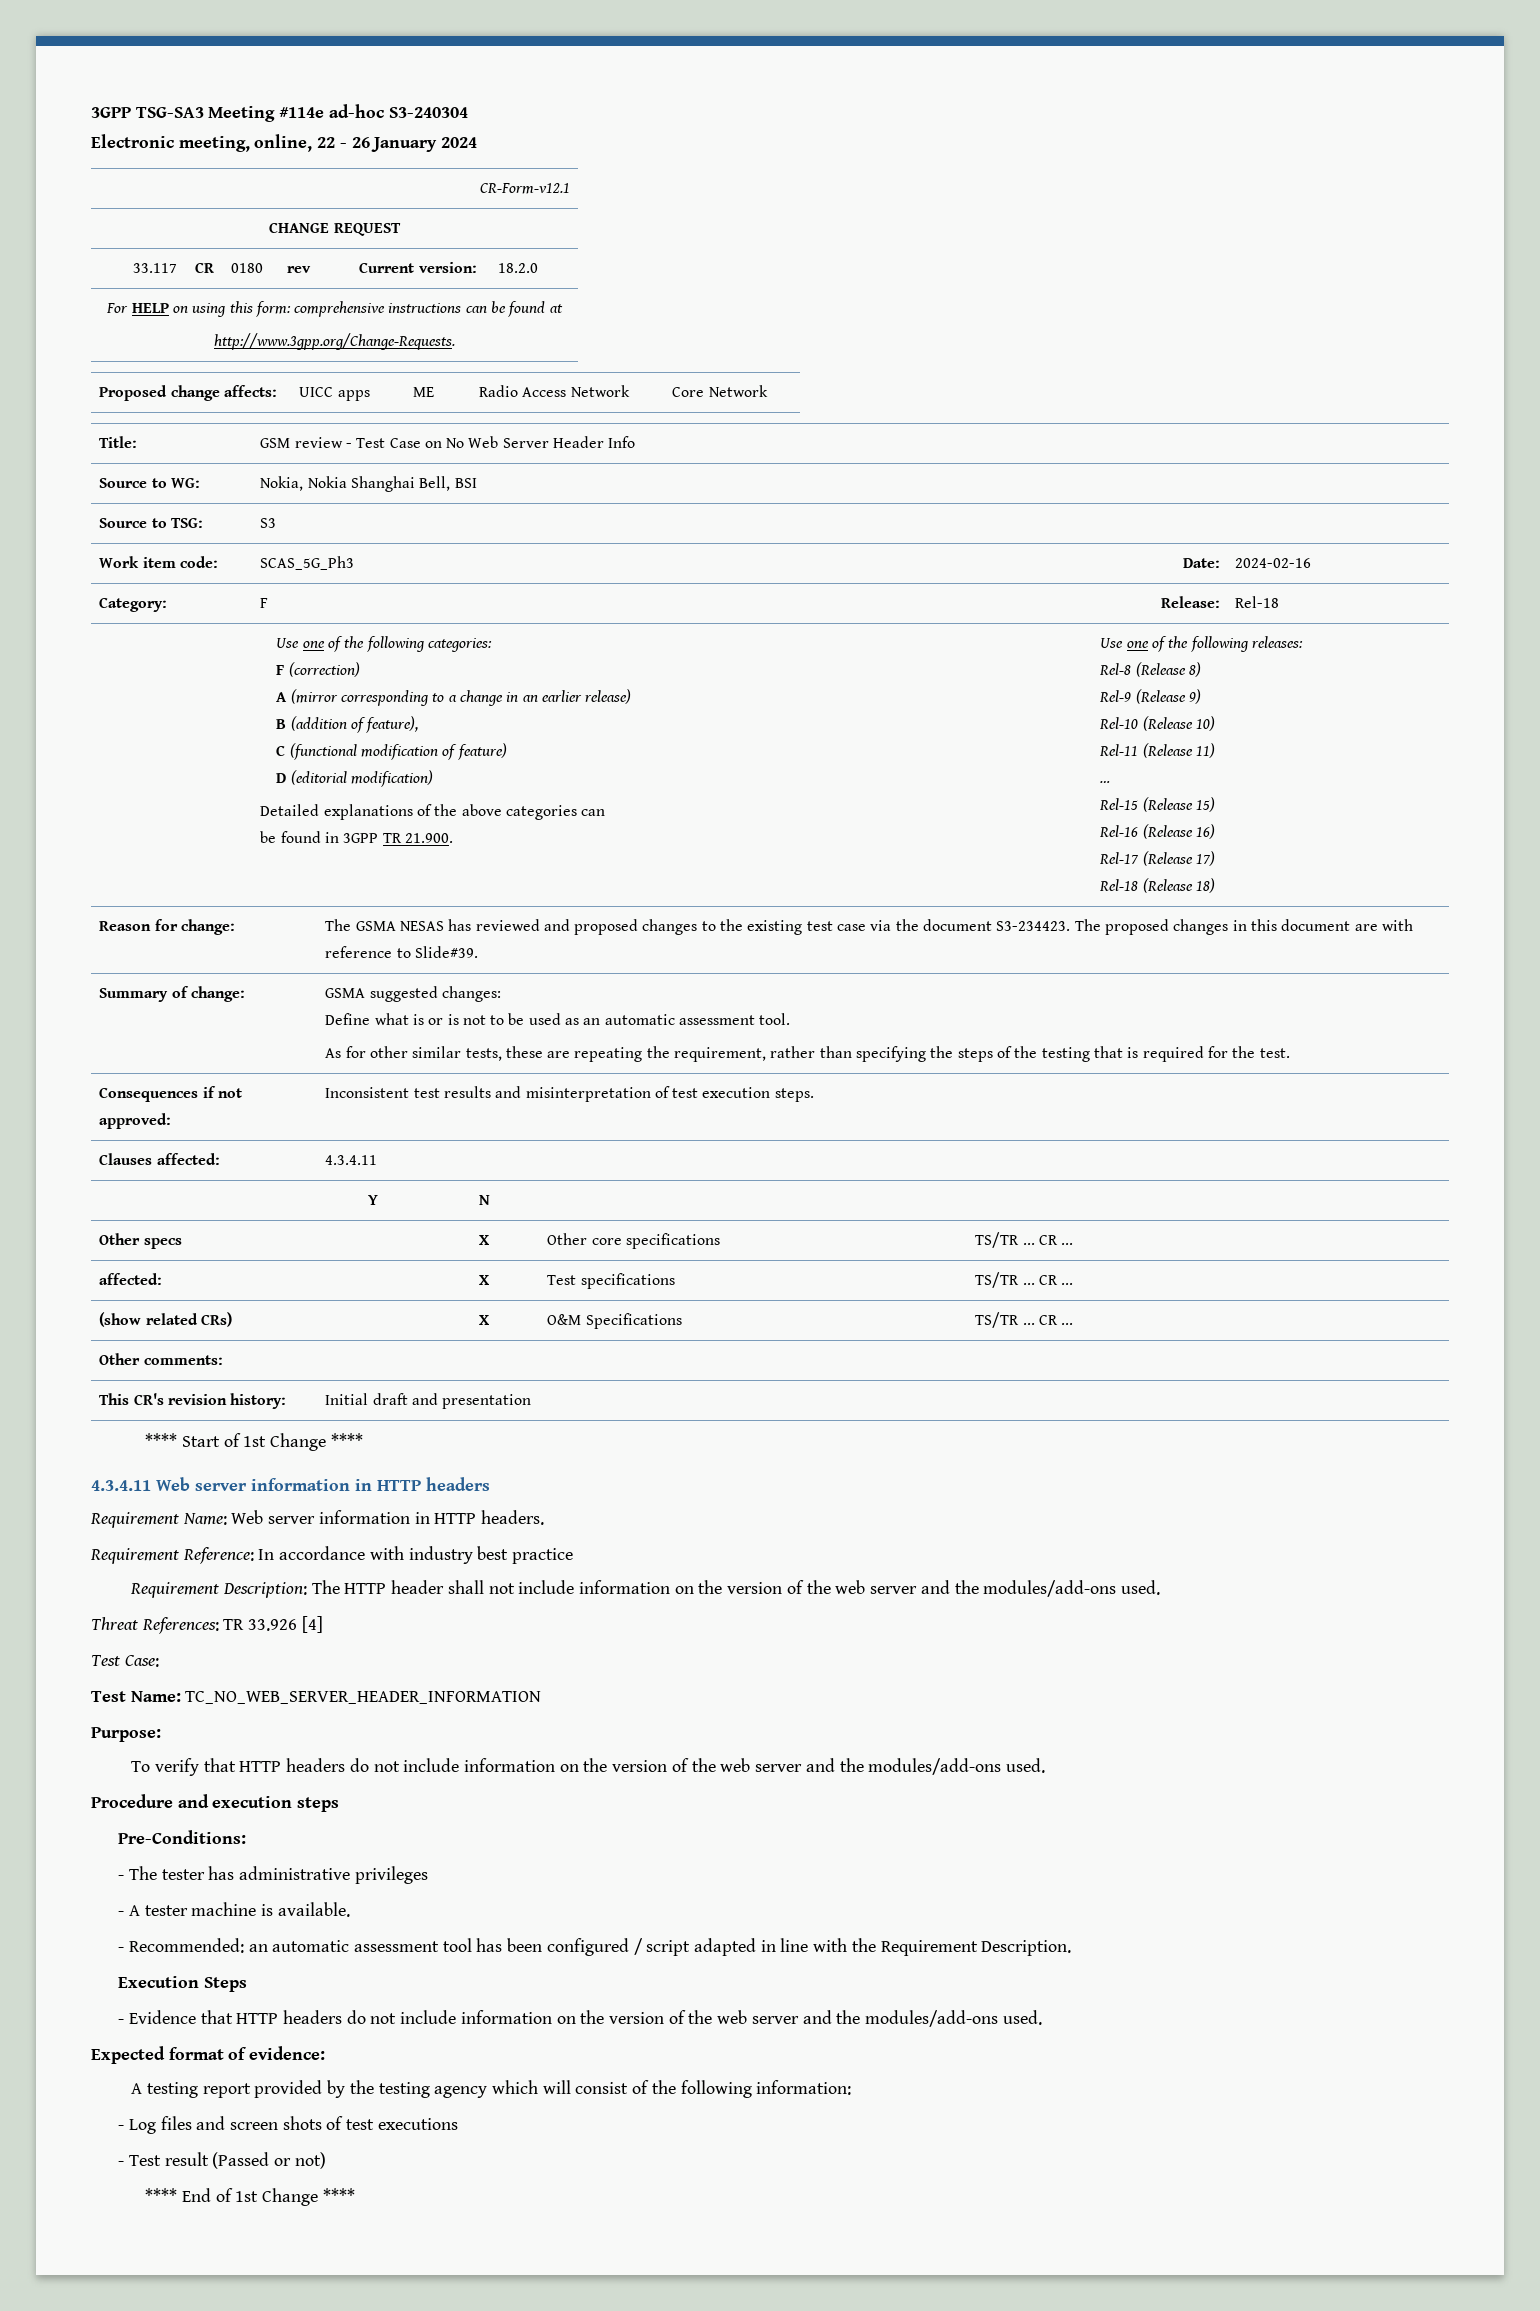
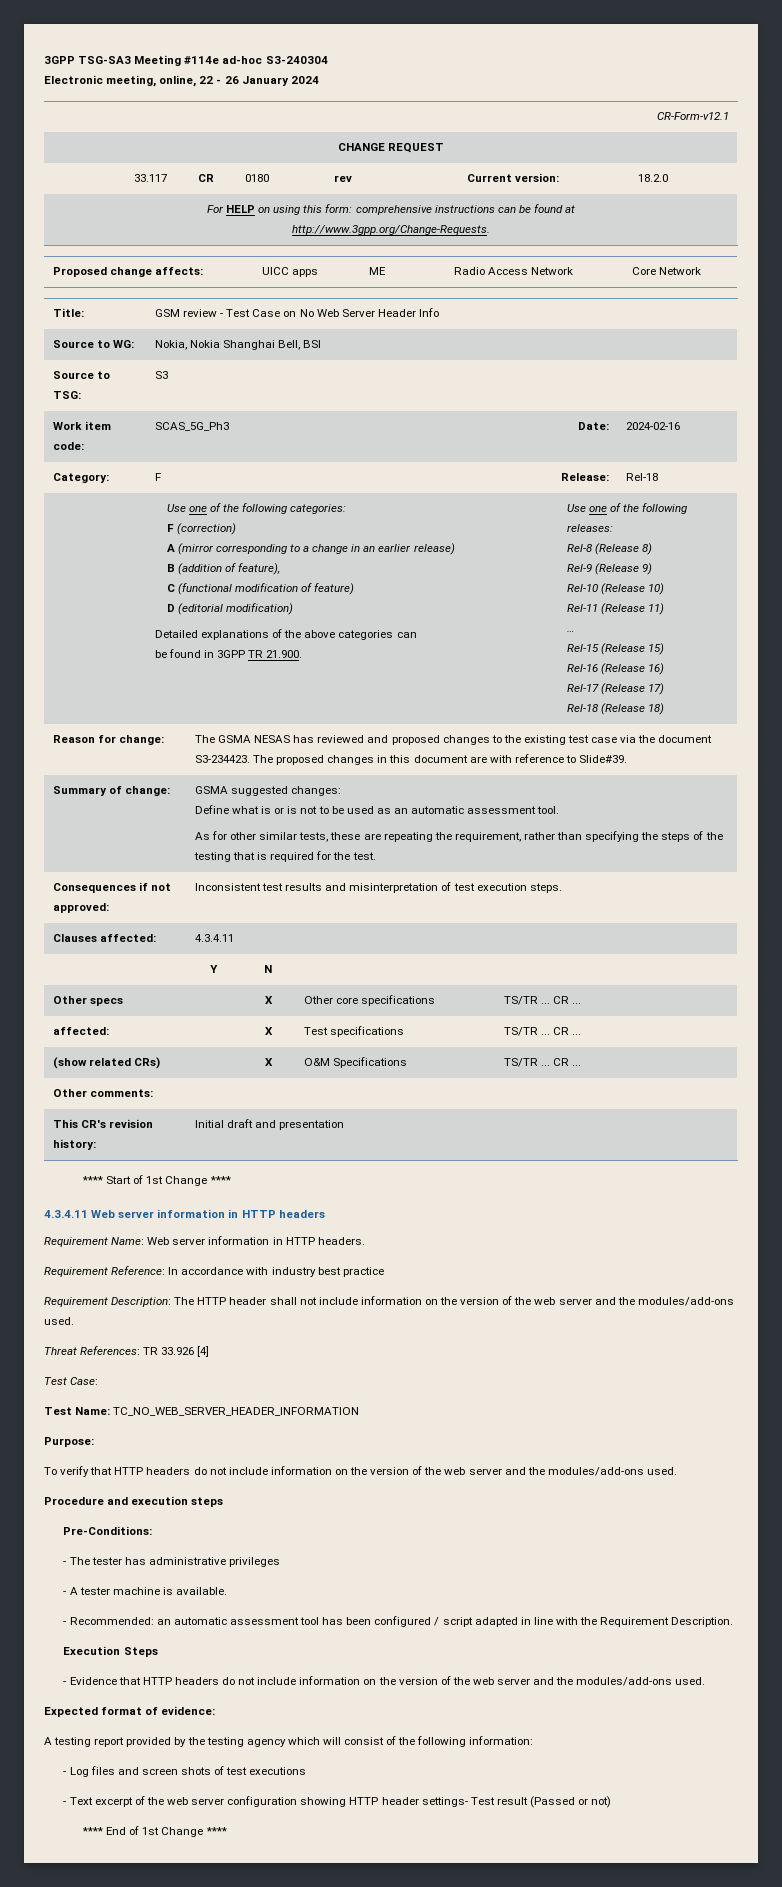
- - Test result (Passed or not)
+ - Text excerpt of the web server configuration showing HTTP header settings- Test result (Passed or not)

